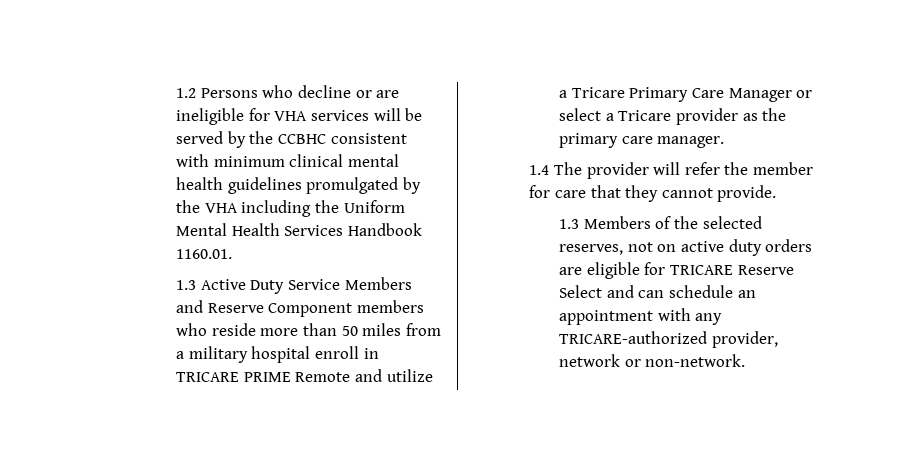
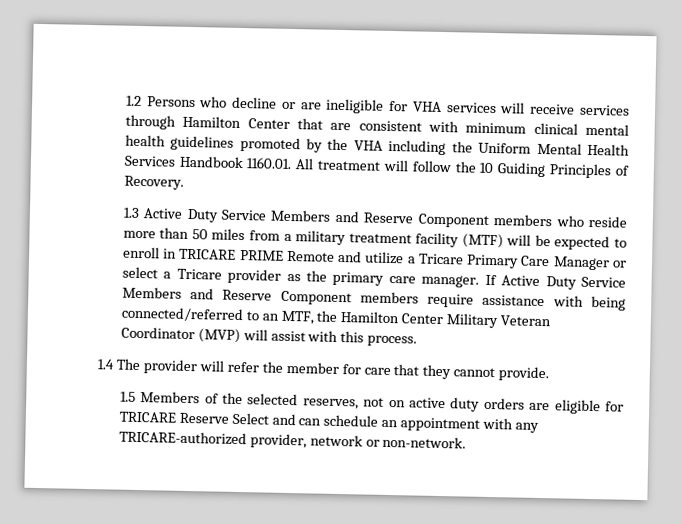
- 1.2 Persons who decline or are ineligible for VHA services will be served by the CCBHC consistent with minimum clinical mental health guidelines promulgated by the VHA including the Uniform Mental Health Services Handbook 1160.01.
+ 1.2 Persons who decline or are ineligible for VHA services will receive services through Hamilton Center that are consistent with minimum clinical mental health guidelines promoted by the VHA including the Uniform Mental Health Services Handbook 1160.01. All treatment will follow the 10 Guiding Principles of Recovery.
- 1.3 Active Duty Service Members and Reserve Component members who reside more than 50 miles from a military hospital enroll in TRICARE PRIME Remote and utilize a Tricare Primary Care Manager or select a Tricare provider as the primary care manager.
+ 1.3 Active Duty Service Members and Reserve Component members who reside more than 50 miles from a military treatment facility (MTF) will be expected to enroll in TRICARE PRIME Remote and utilize a Tricare Primary Care Manager or select a Tricare provider as the primary care manager. If Active Duty Service Members and Reserve Component members require assistance with being connected/referred to an MTF, the Hamilton Center Military Veteran Coordinator (MVP) will assist with this process.
- 1.3 Members of the selected reserves, not on active duty orders are eligible for TRICARE Reserve Select and can schedule an appointment with any TRICARE-authorized provider, network or non-network.
+ 1.5 Members of the selected reserves, not on active duty orders are eligible for TRICARE Reserve Select and can schedule an appointment with any TRICARE-authorized provider, network or non-network.

